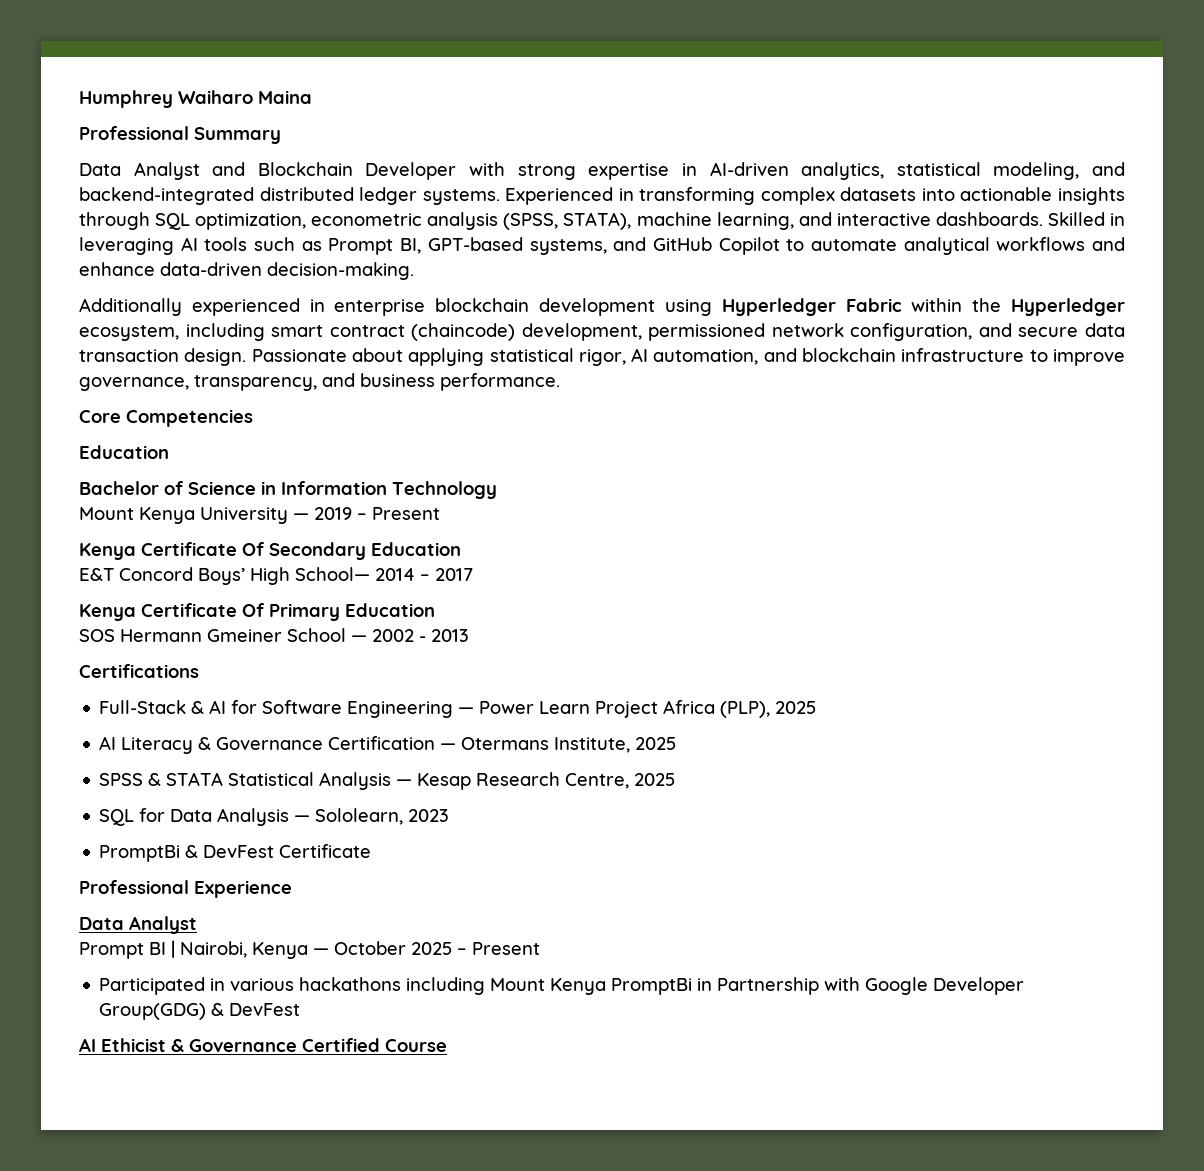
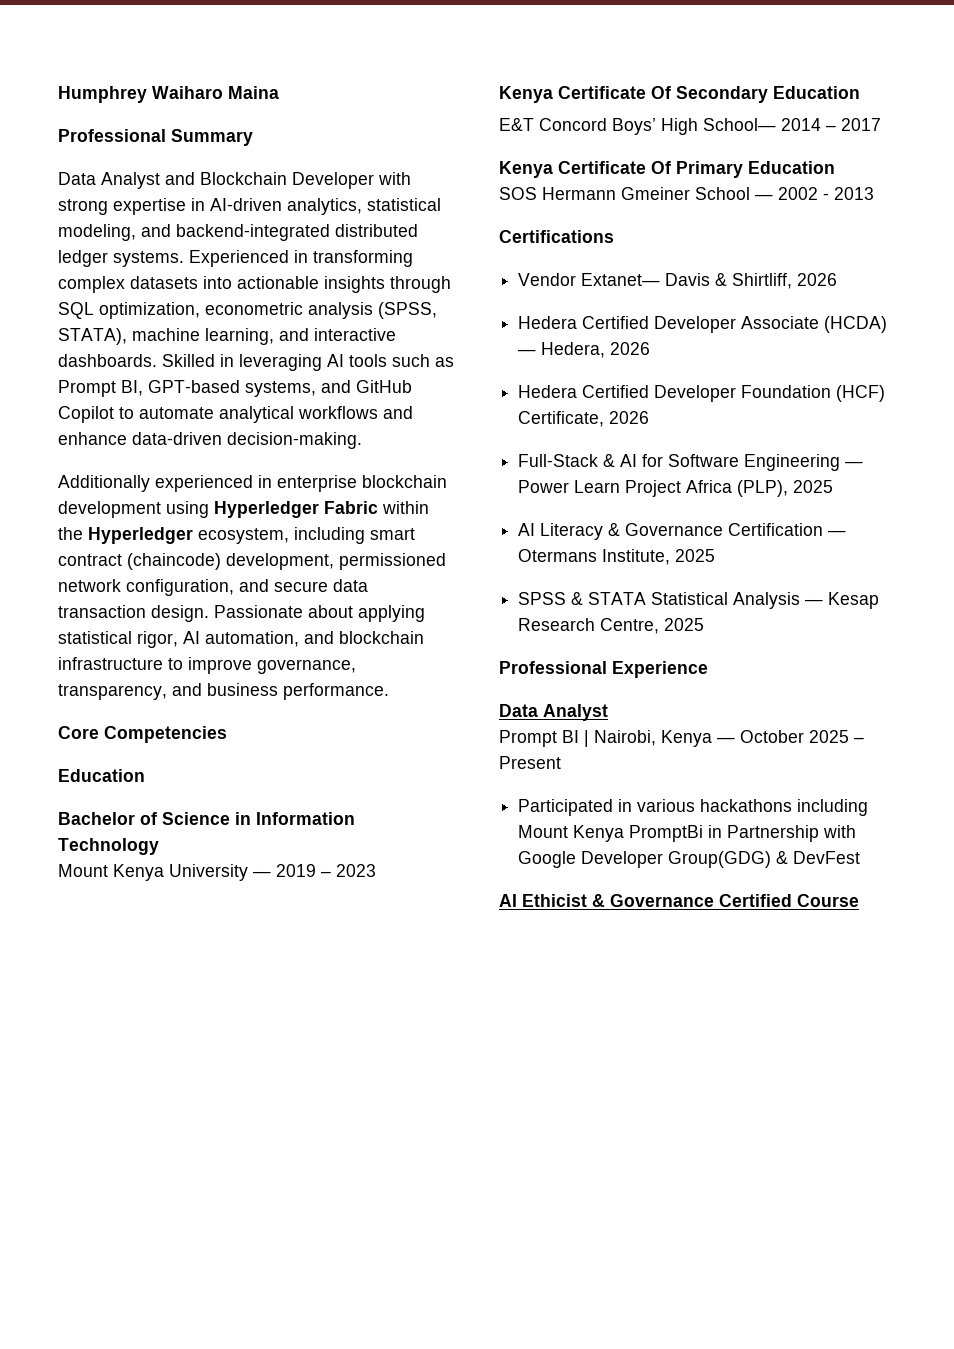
- Mount Kenya University — 2019 – Present
+ Mount Kenya University — 2019 – 2023
+ Vendor Extanet— Davis & Shirtliff, 2026
+ Hedera Certified Developer Associate (HCDA) — Hedera, 2026
+ Hedera Certified Developer Foundation (HCF) Certificate, 2026
- SQL for Data Analysis — Sololearn, 2023
- PromptBi & DevFest Certificate

